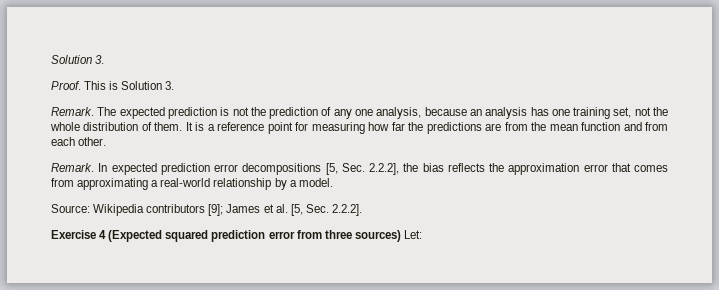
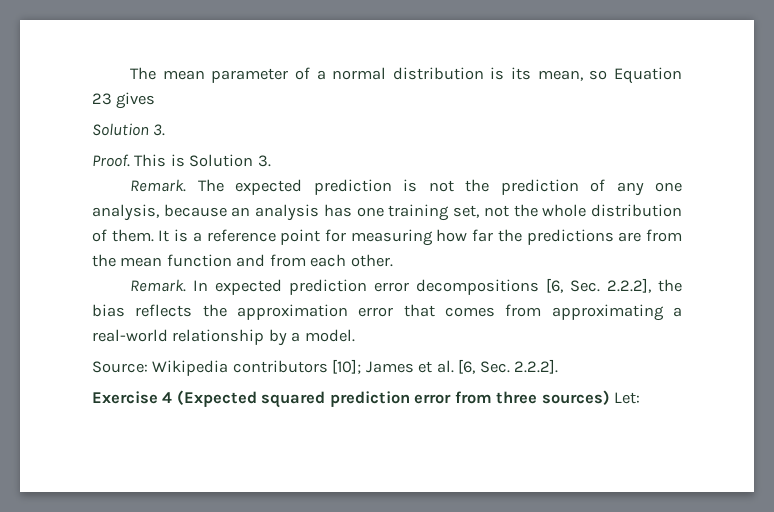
+ The mean parameter of a normal distribution is its mean, so Equation 23 gives
- In expected prediction error decompositions [5, Sec. 2.2.2], the bias reflects the approximation error that comes from approximating a real-world relationship by a model.
+ In expected prediction error decompositions [6, Sec. 2.2.2], the bias reflects the approximation error that comes from approximating a real-world relationship by a model.
- Source: Wikipedia contributors [9]; James et al. [5, Sec. 2.2.2].
+ Source: Wikipedia contributors [10]; James et al. [6, Sec. 2.2.2].

